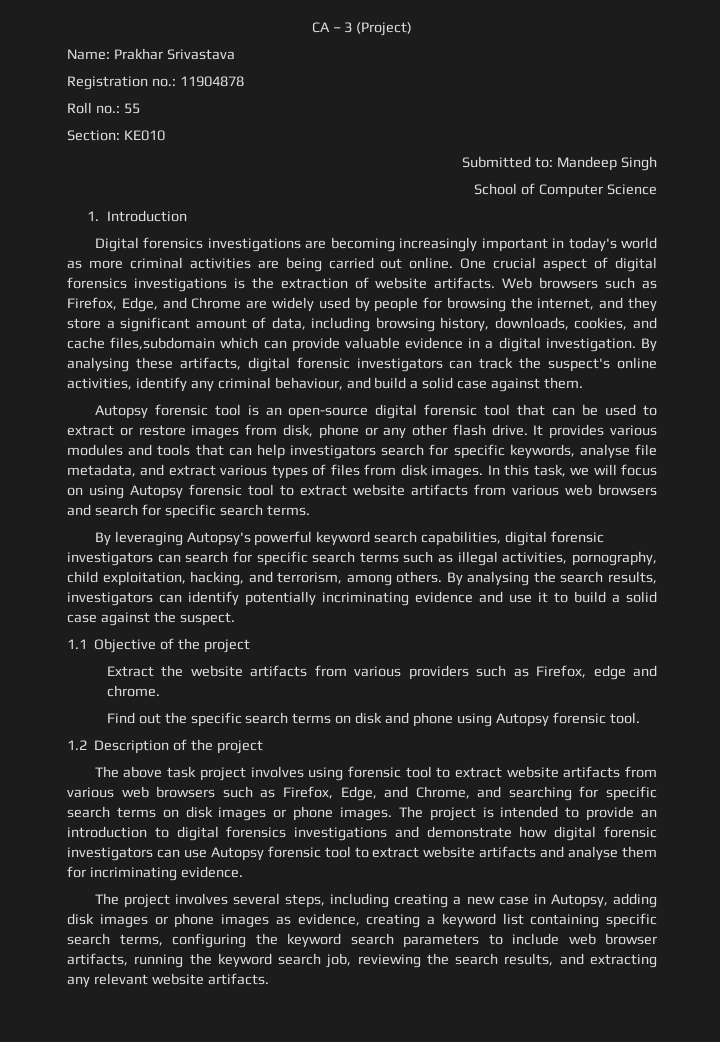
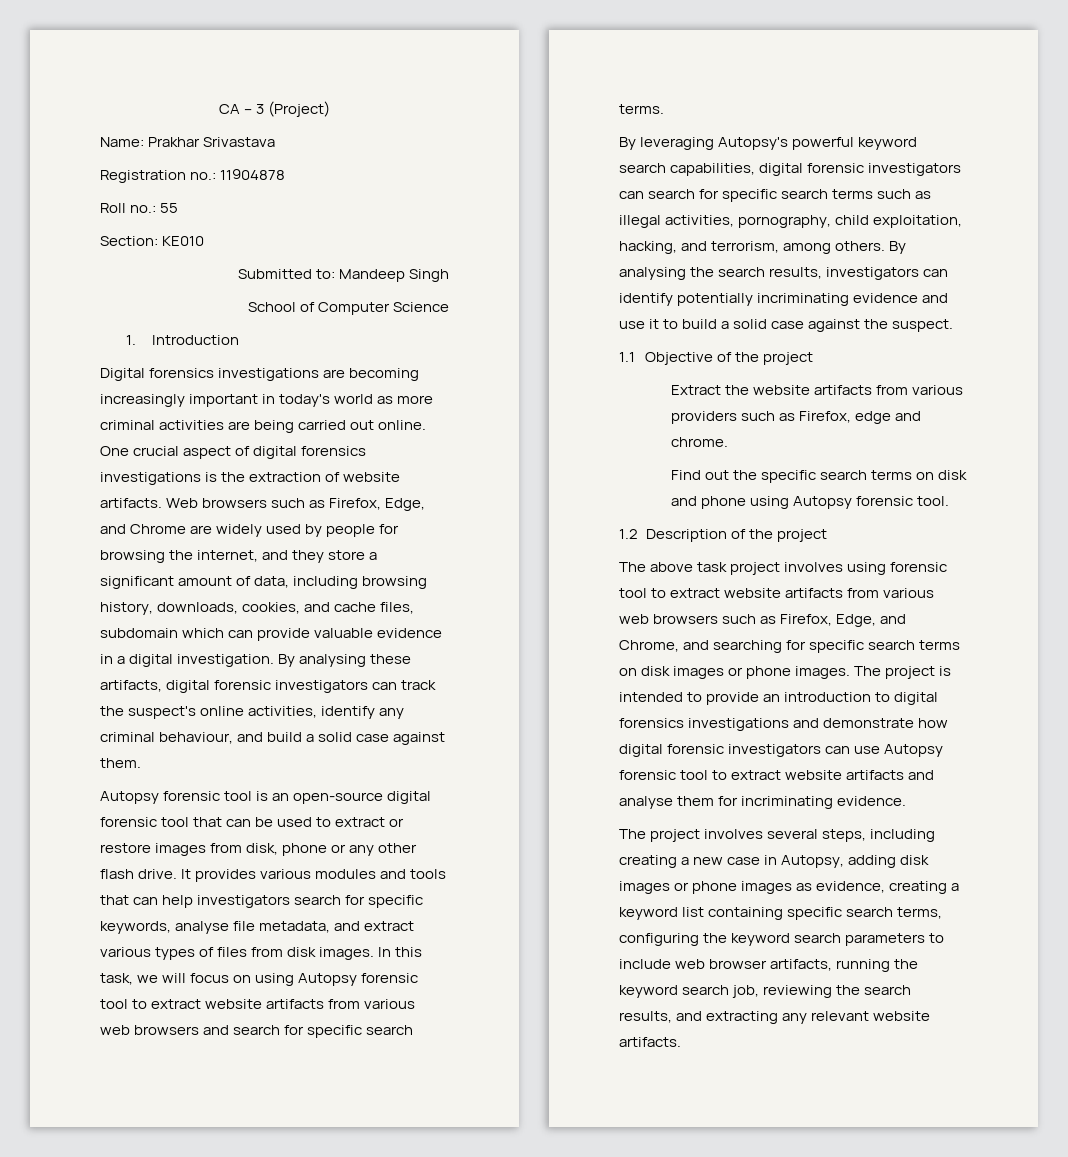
- Web browsers such as Firefox, Edge, and Chrome are widely used by people for browsing the internet, and they store a significant amount of data, including browsing history, downloads, cookies, and cache files,subdomain which can provide valuable evidence in a digital investigation.
+ Web browsers such as Firefox, Edge, and Chrome are widely used by people for browsing the internet, and they store a significant amount of data, including browsing history, downloads, cookies, and cache files, subdomain which can provide valuable evidence in a digital investigation.

